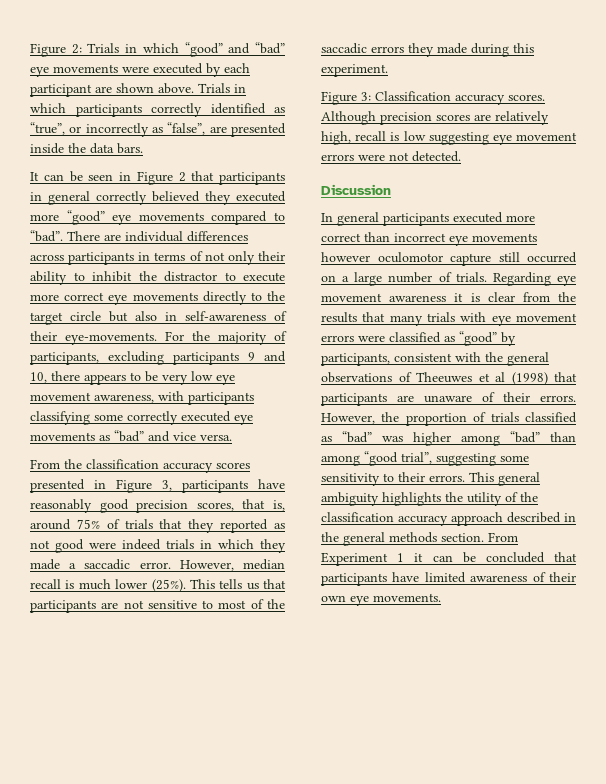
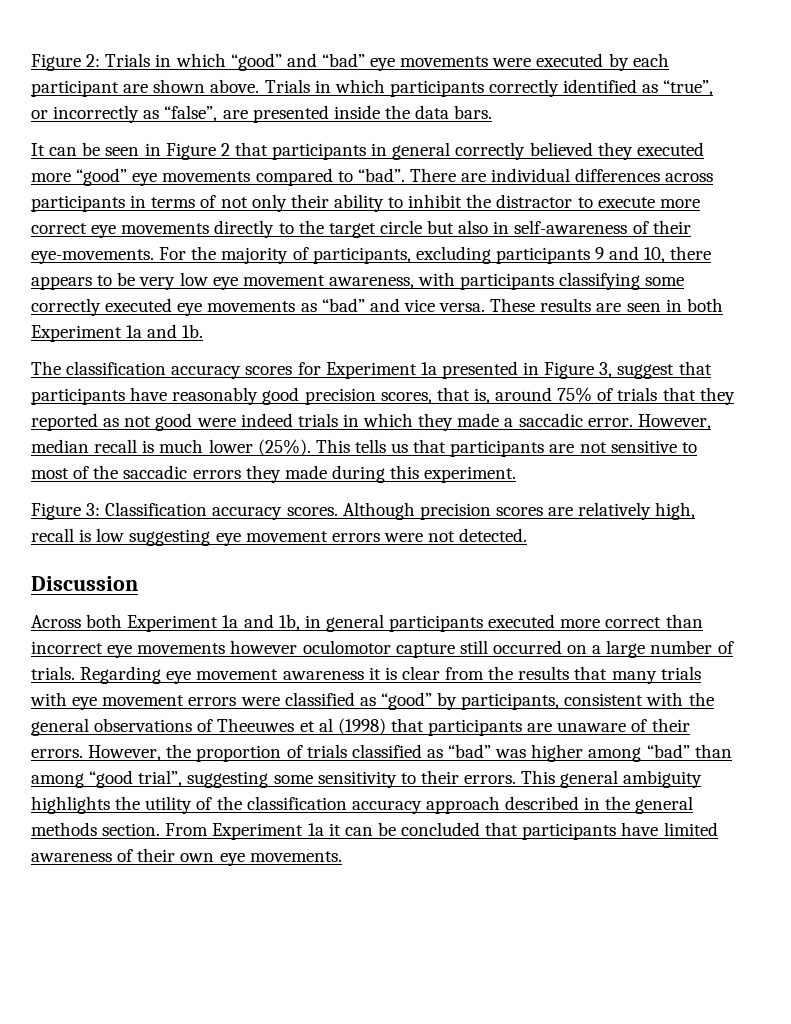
- For the majority of participants, excluding participants 9 and 10, there appears to be very low eye movement awareness, with participants classifying some correctly executed eye movements as “bad” and vice versa.
- From the classification accuracy scores presented in Figure 3, participants have reasonably good precision scores, that is, around 75% of trials that they reported as not good were indeed trials in which they made a saccadic error.
+ For the majority of participants, excluding participants 9 and 10, there appears to be very low eye movement awareness, with participants classifying some correctly executed eye movements as “bad” and vice versa. These results are seen in both Experiment 1a and 1b.
+ The classification accuracy scores for Experiment 1a presented in Figure 3, suggest that participants have reasonably good precision scores, that is, around 75% of trials that they reported as not good were indeed trials in which they made a saccadic error.
- In general participants executed more correct than incorrect eye movements however oculomotor capture still occurred on a large number of trials.
+ Across both Experiment 1a and 1b, in general participants executed more correct than incorrect eye movements however oculomotor capture still occurred on a large number of trials.
- From Experiment 1 it can be concluded that participants have limited awareness of their own eye movements.
+ From Experiment 1a it can be concluded that participants have limited awareness of their own eye movements.

